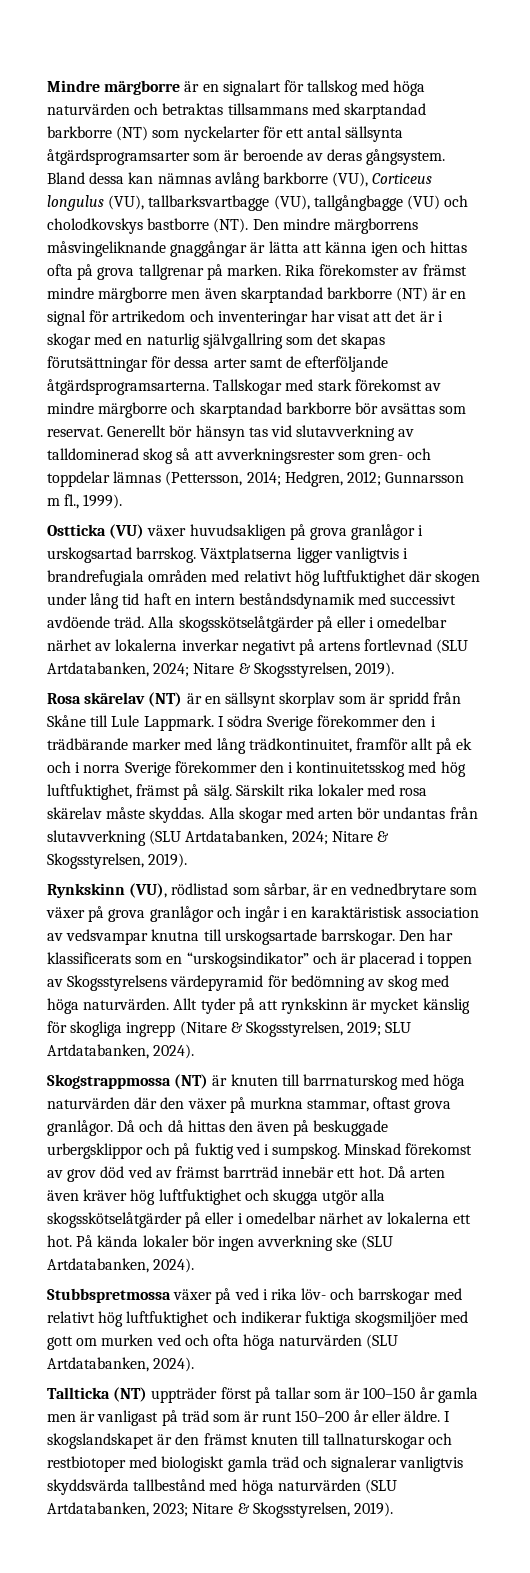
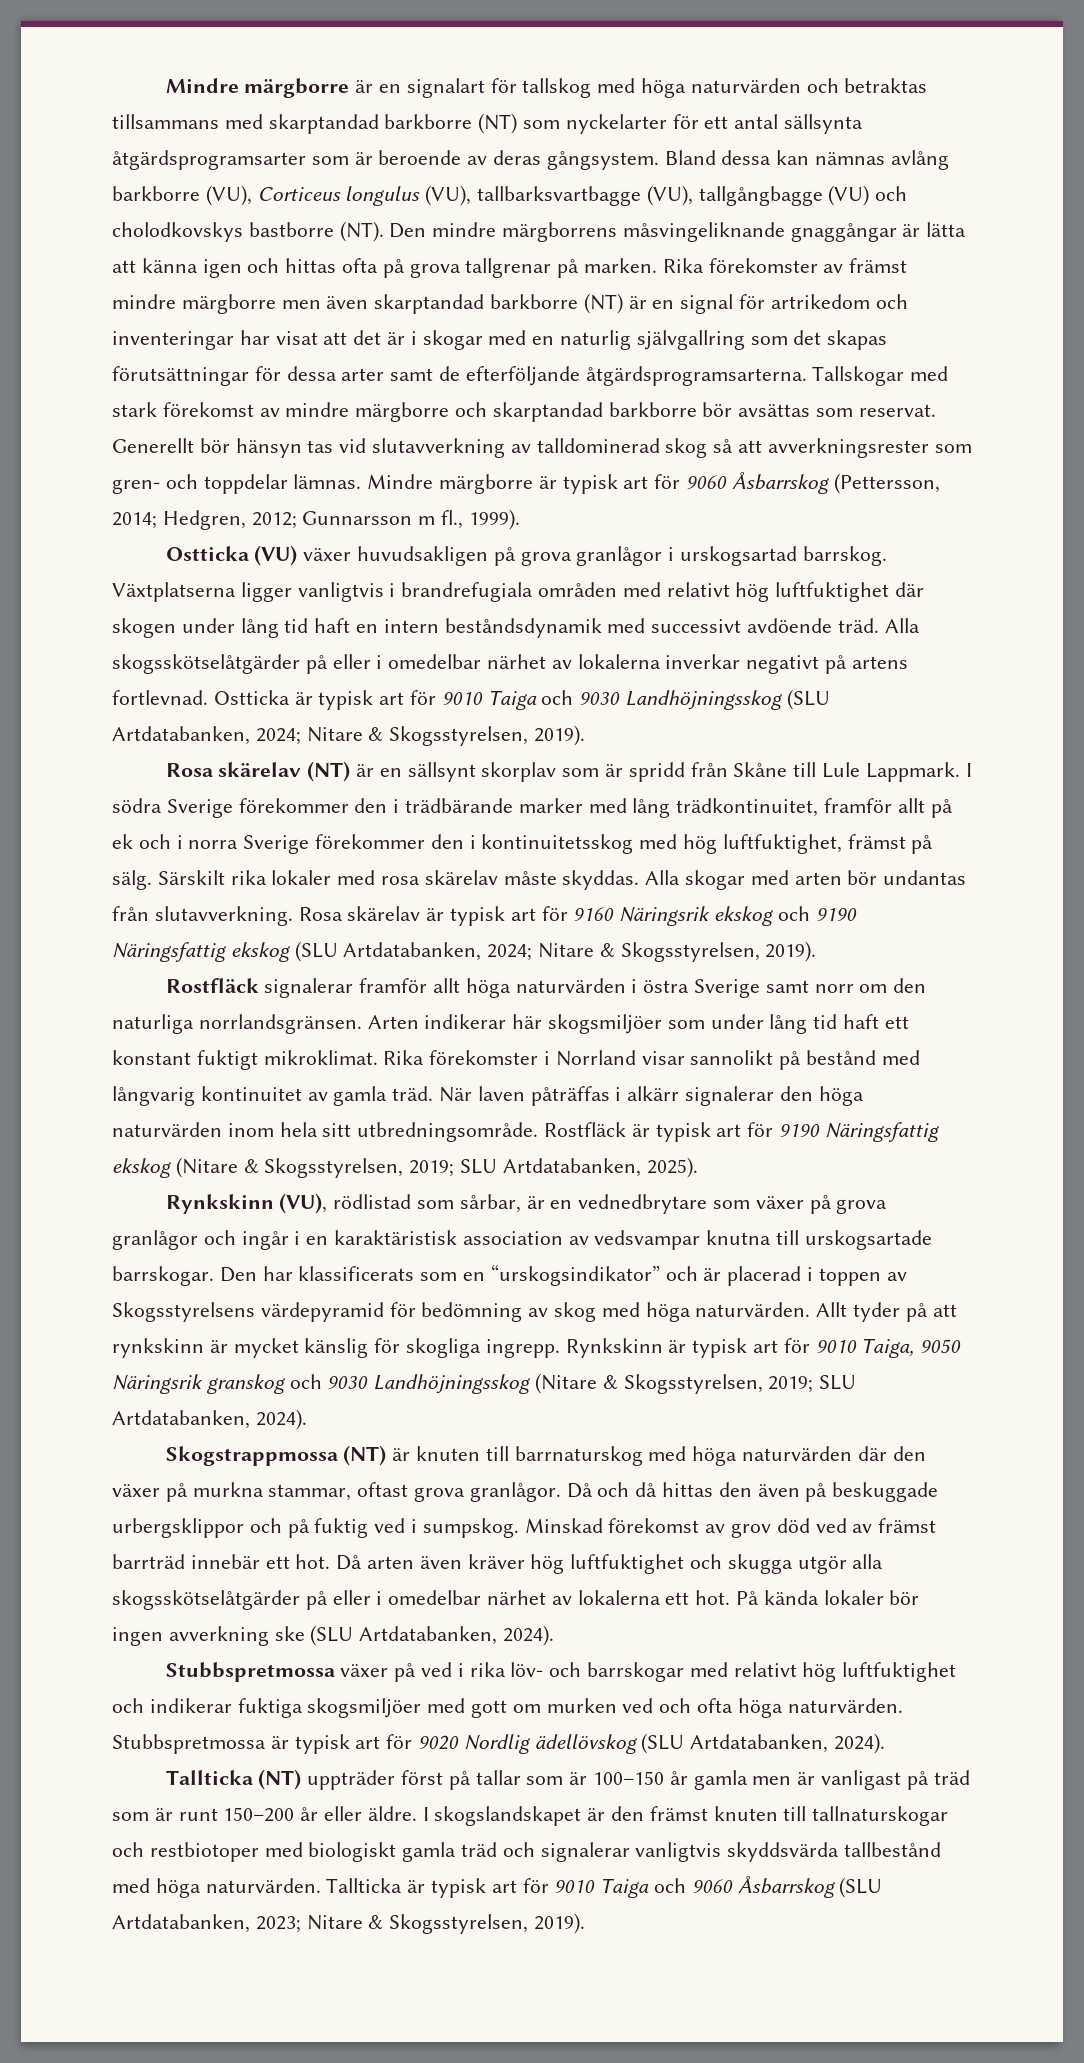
- Generellt bör hänsyn tas vid slutavverkning av talldominerad skog så att avverkningsrester som gren- och toppdelar lämnas (Pettersson, 2014; Hedgren, 2012; Gunnarsson m fl., 1999).
+ Generellt bör hänsyn tas vid slutavverkning av talldominerad skog så att avverkningsrester som gren- och toppdelar lämnas. Mindre märgborre är typisk art för 9060 Åsbarrskog (Pettersson, 2014; Hedgren, 2012; Gunnarsson m fl., 1999).
- Alla skogsskötselåtgärder på eller i omedelbar närhet av lokalerna inverkar negativt på artens fortlevnad (SLU Artdatabanken, 2024; Nitare & Skogsstyrelsen, 2019).
+ Alla skogsskötselåtgärder på eller i omedelbar närhet av lokalerna inverkar negativt på artens fortlevnad. Ostticka är typisk art för 9010 Taiga och 9030 Landhöjningsskog (SLU Artdatabanken, 2024; Nitare & Skogsstyrelsen, 2019).
- Alla skogar med arten bör undantas från slutavverkning (SLU Artdatabanken, 2024; Nitare & Skogsstyrelsen, 2019).
+ Alla skogar med arten bör undantas från slutavverkning. Rosa skärelav är typisk art för 9160 Näringsrik ekskog och 9190 Näringsfattig ekskog (SLU Artdatabanken, 2024; Nitare & Skogsstyrelsen, 2019).
+ Rostfläck signalerar framför allt höga naturvärden i östra Sverige samt norr om den naturliga norrlandsgränsen. Arten indikerar här skogsmiljöer som under lång tid haft ett konstant fuktigt mikroklimat. Rika förekomster i Norrland visar sannolikt på bestånd med långvarig kontinuitet av gamla träd. När laven påträffas i alkärr signalerar den höga naturvärden inom hela sitt utbredningsområde. Rostfläck är typisk art för 9190 Näringsfattig ekskog (Nitare & Skogsstyrelsen, 2019; SLU Artdatabanken, 2025).
- Allt tyder på att rynkskinn är mycket känslig för skogliga ingrepp (Nitare & Skogsstyrelsen, 2019; SLU Artdatabanken, 2024).
+ Allt tyder på att rynkskinn är mycket känslig för skogliga ingrepp. Rynkskinn är typisk art för 9010 Taiga, 9050 Näringsrik granskog och 9030 Landhöjningsskog (Nitare & Skogsstyrelsen, 2019; SLU Artdatabanken, 2024).
- Stubbspretmossa växer på ved i rika löv- och barrskogar med relativt hög luftfuktighet och indikerar fuktiga skogsmiljöer med gott om murken ved och ofta höga naturvärden (SLU Artdatabanken, 2024).
+ Stubbspretmossa växer på ved i rika löv- och barrskogar med relativt hög luftfuktighet och indikerar fuktiga skogsmiljöer med gott om murken ved och ofta höga naturvärden. Stubbspretmossa är typisk art för 9020 Nordlig ädellövskog (SLU Artdatabanken, 2024).
- I skogslandskapet är den främst knuten till tallnaturskogar och restbiotoper med biologiskt gamla träd och signalerar vanligtvis skyddsvärda tallbestånd med höga naturvärden (SLU Artdatabanken, 2023; Nitare & Skogsstyrelsen, 2019).
+ I skogslandskapet är den främst knuten till tallnaturskogar och restbiotoper med biologiskt gamla träd och signalerar vanligtvis skyddsvärda tallbestånd med höga naturvärden. Tallticka är typisk art för 9010 Taiga och 9060 Åsbarrskog (SLU Artdatabanken, 2023; Nitare & Skogsstyrelsen, 2019).

